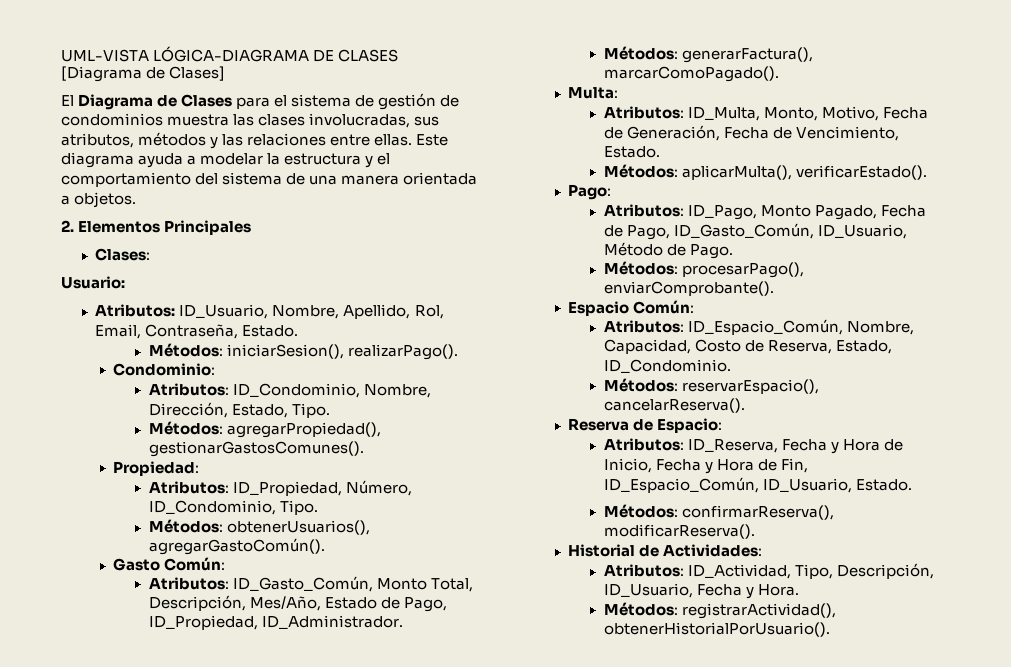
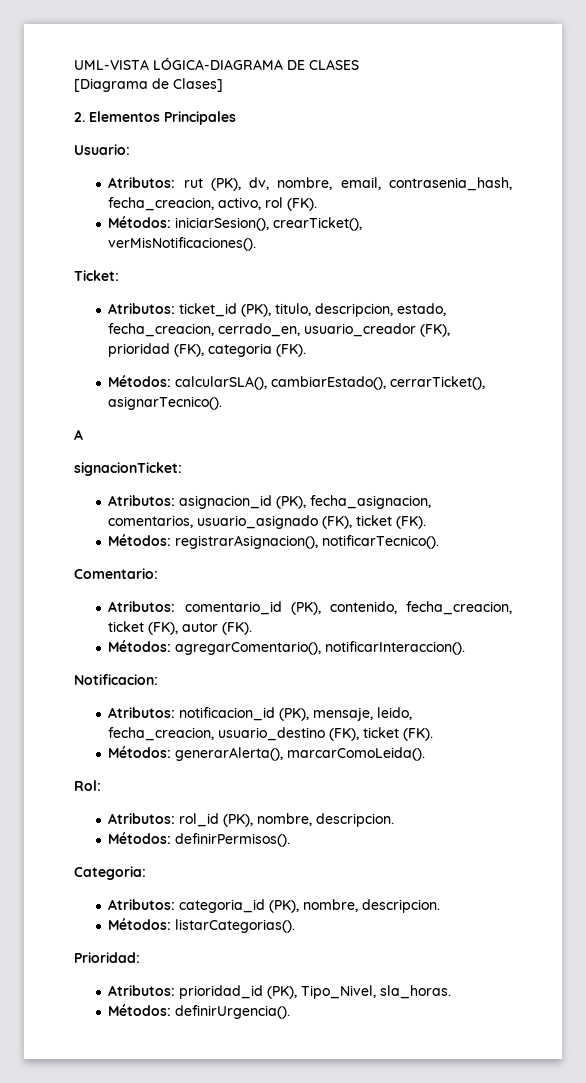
- El Diagrama de Clases para el sistema de gestión de condominios muestra las clases involucradas, sus atributos, métodos y las relaciones entre ellas. Este diagrama ayuda a modelar la estructura y el comportamiento del sistema de una manera orientada a objetos.
- Clases:
- Atributos: ID_Usuario, Nombre, Apellido, Rol, Email, Contraseña, Estado.
- Métodos: iniciarSesion(), realizarPago().
- Condominio:
- Atributos: ID_Condominio, Nombre, Dirección, Estado, Tipo.
- Métodos: agregarPropiedad(), gestionarGastosComunes().
- Propiedad:
- Atributos: ID_Propiedad, Número, ID_Condominio, Tipo.
- Métodos: obtenerUsuarios(), agregarGastoComún().
- Gasto Común:
- Atributos: ID_Gasto_Común, Monto Total, Descripción, Mes/Año, Estado de Pago, ID_Propiedad, ID_Administrador.
- Métodos: generarFactura(), marcarComoPagado().
- Multa:
- Atributos: ID_Multa, Monto, Motivo, Fecha de Generación, Fecha de Vencimiento, Estado.
- Métodos: aplicarMulta(), verificarEstado().
- Pago:
- Atributos: ID_Pago, Monto Pagado, Fecha de Pago, ID_Gasto_Común, ID_Usuario, Método de Pago.
- Métodos: procesarPago(), enviarComprobante().
- Espacio Común:
- Atributos: ID_Espacio_Común, Nombre, Capacidad, Costo de Reserva, Estado, ID_Condominio.
- Métodos: reservarEspacio(), cancelarReserva().
- Reserva de Espacio:
- Atributos: ID_Reserva, Fecha y Hora de Inicio, Fecha y Hora de Fin, ID_Espacio_Común, ID_Usuario, Estado.
- Métodos: confirmarReserva(), modificarReserva().
- Historial de Actividades:
- Atributos: ID_Actividad, Tipo, Descripción, ID_Usuario, Fecha y Hora.
- Métodos: registrarActividad(), obtenerHistorialPorUsuario().
+ Atributos: rut (PK), dv, nombre, email, contrasenia_hash, fecha_creacion, activo, rol (FK).
+ Métodos: iniciarSesion(), crearTicket(), verMisNotificaciones().
+ Ticket:
+ Atributos: ticket_id (PK), titulo, descripcion, estado, fecha_creacion, cerrado_en, usuario_creador (FK), prioridad (FK), categoria (FK).
+ Métodos: calcularSLA(), cambiarEstado(), cerrarTicket(), asignarTecnico().
+ A
+ signacionTicket:
+ Atributos: asignacion_id (PK), fecha_asignacion, comentarios, usuario_asignado (FK), ticket (FK).
+ Métodos: registrarAsignacion(), notificarTecnico().
+ Comentario:
+ Atributos: comentario_id (PK), contenido, fecha_creacion, ticket (FK), autor (FK).
+ Métodos: agregarComentario(), notificarInteraccion().
+ Notificacion:
+ Atributos: notificacion_id (PK), mensaje, leido, fecha_creacion, usuario_destino (FK), ticket (FK).
+ Métodos: generarAlerta(), marcarComoLeida().
+ Rol:
+ Atributos: rol_id (PK), nombre, descripcion.
+ Métodos: definirPermisos().
+ Categoria:
+ Atributos: categoria_id (PK), nombre, descripcion.
+ Métodos: listarCategorias().
+ Prioridad:
+ Atributos: prioridad_id (PK), Tipo_Nivel, sla_horas.
+ Métodos: definirUrgencia().

